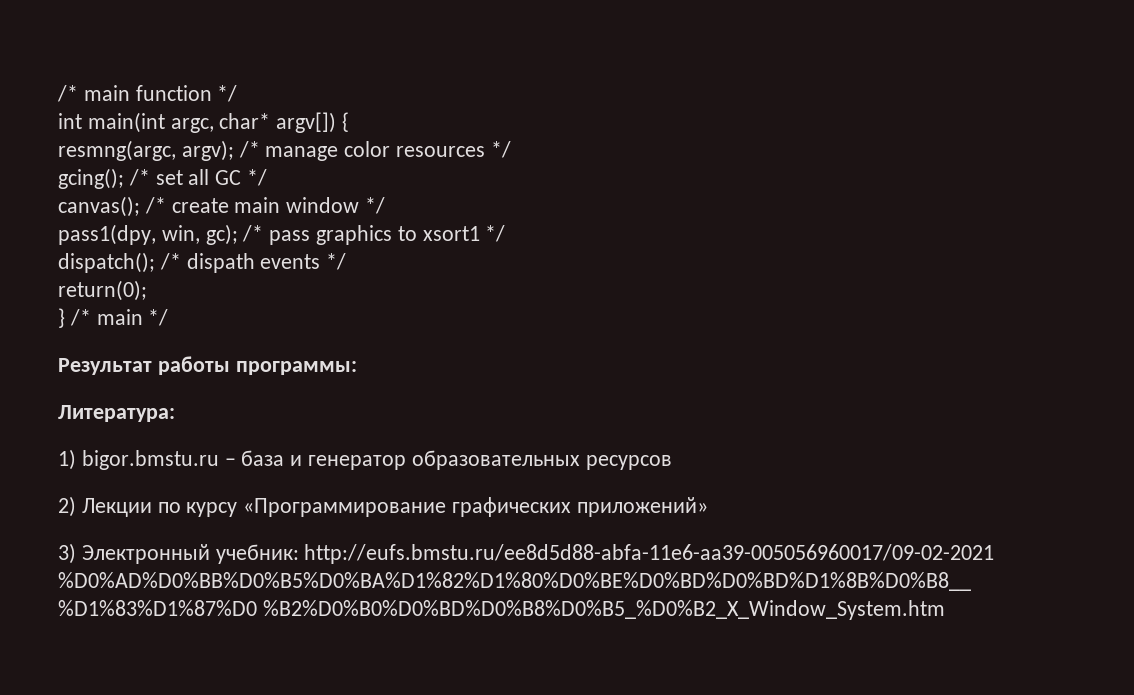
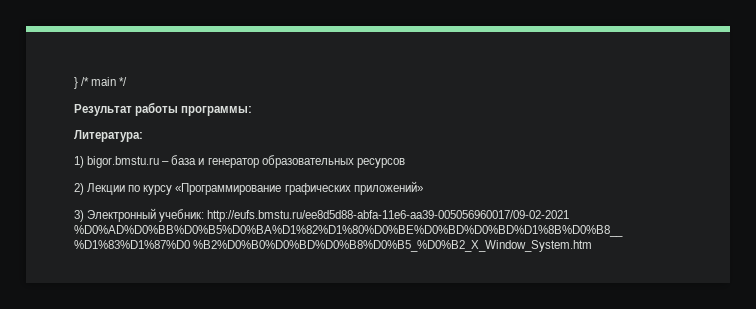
- /* main function */
- int main(int argc, char* argv[]) {
- resmng(argc, argv); /* manage color resources */
- gcing(); /* set all GC */
- canvas(); /* create main window */
- pass1(dpy, win, gc); /* pass graphics to xsort1 */
- dispatch(); /* dispath events */
- return(0);

